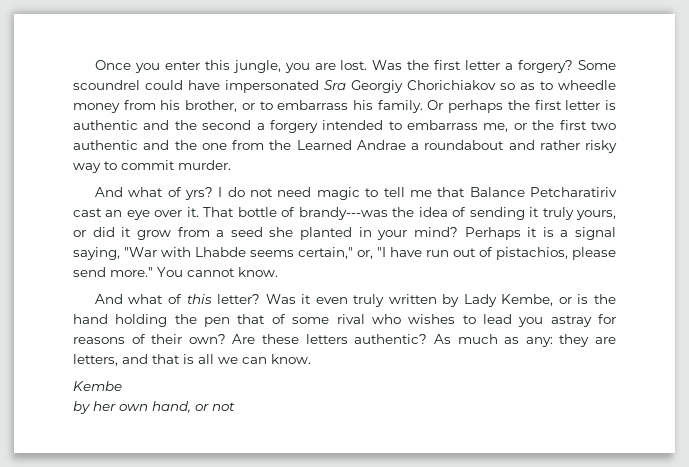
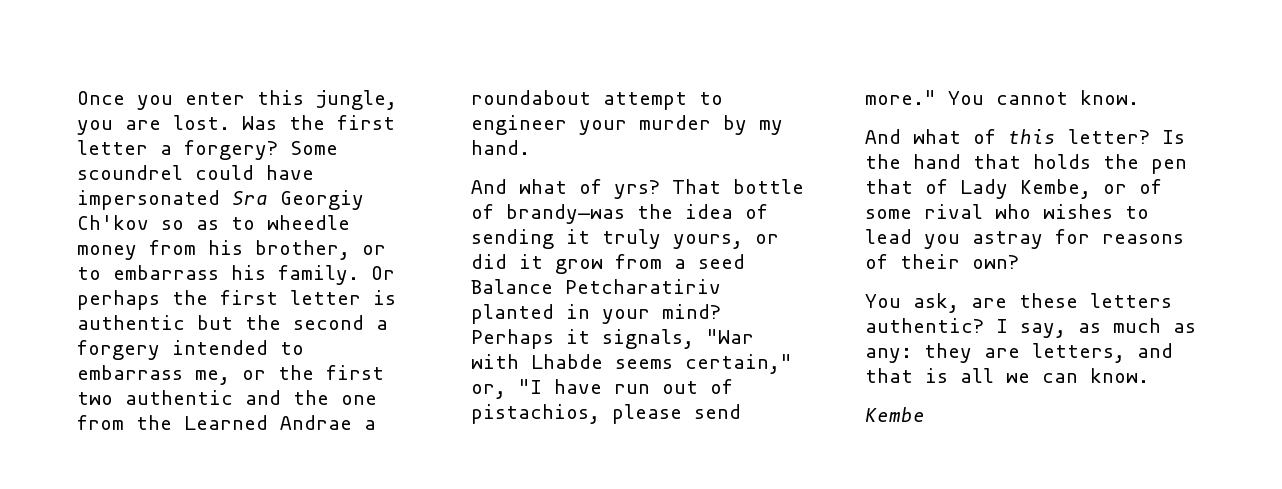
- Some scoundrel could have impersonated Sra Georgiy Chorichiakov so as to wheedle money from his brother, or to embarrass his family.
+ Some scoundrel could have impersonated Sra Georgiy Ch'kov so as to wheedle money from his brother, or to embarrass his family.
- Or perhaps the first letter is authentic and the second a forgery intended to embarrass me, or the first two authentic and the one from the Learned Andrae a roundabout and rather risky way to commit murder.
- And what of yrs? I do not need magic to tell me that Balance Petcharatiriv cast an eye over it.
+ Or perhaps the first letter is authentic but the second a forgery intended to embarrass me, or the first two authentic and the one from the Learned Andrae a roundabout attempt to engineer your murder by my hand.
+ And what of yrs?
- That bottle of brandy---was the idea of sending it truly yours, or did it grow from a seed she planted in your mind?
+ That bottle of brandy—was the idea of sending it truly yours, or did it grow from a seed Balance Petcharatiriv planted in your mind?
- Perhaps it is a signal saying, "War with Lhabde seems certain," or, "I have run out of pistachios, please send more."
+ Perhaps it signals, "War with Lhabde seems certain," or, "I have run out of pistachios, please send more."
- Was it even truly written by Lady Kembe, or is the hand holding the pen that of some rival who wishes to lead you astray for reasons of their own? Are these letters authentic? As much as any: they are letters, and that is all we can know.
+ Is the hand that holds the pen that of Lady Kembe, or of some rival who wishes to lead you astray for reasons of their own?
+ You ask, are these letters authentic? I say, as much as any: they are letters, and that is all we can know.
- by her own hand, or not

